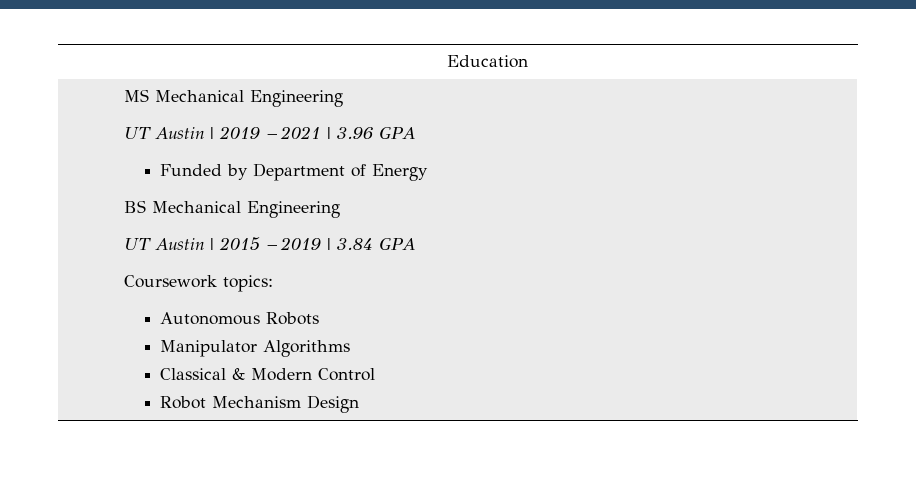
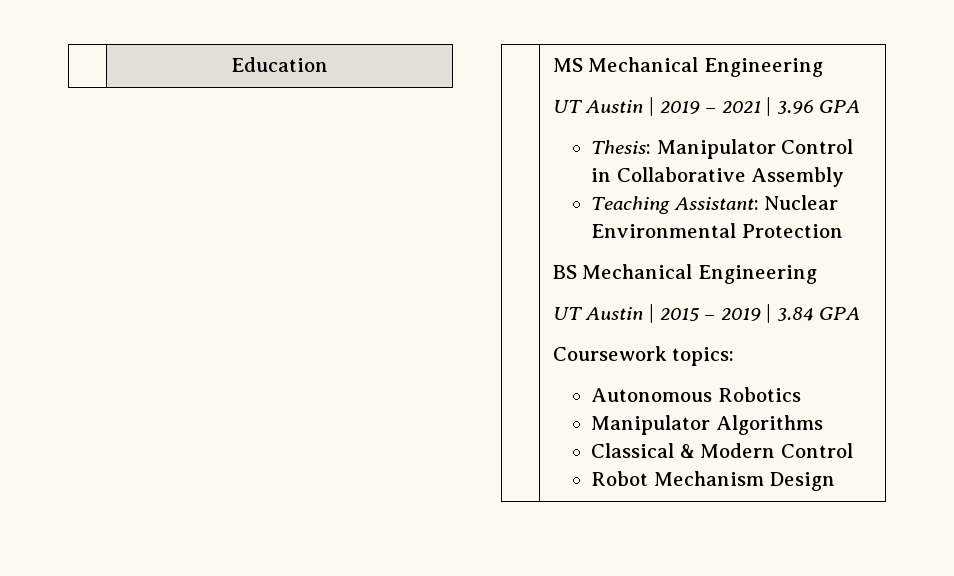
- Funded by Department of Energy
+ Thesis: Manipulator Control in Collaborative Assembly
+ Teaching Assistant: Nuclear Environmental Protection
- Autonomous Robots
+ Autonomous Robotics

